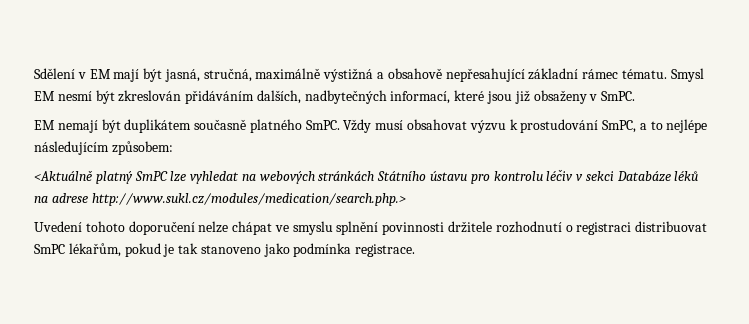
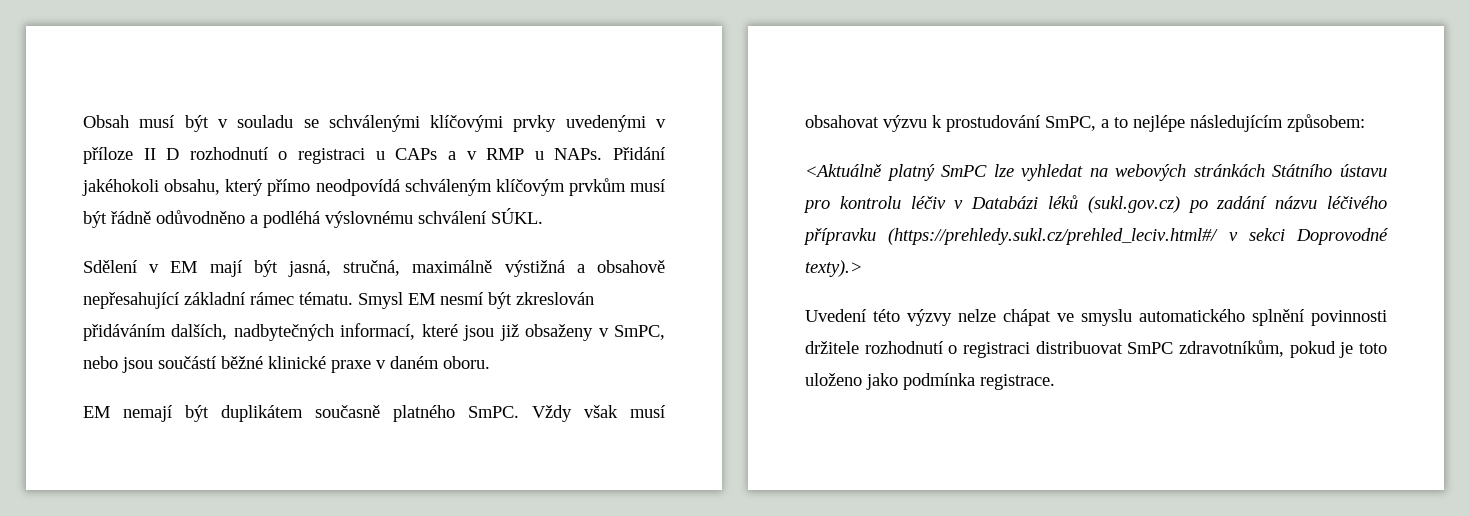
+ Obsah musí být v souladu se schválenými klíčovými prvky uvedenými v příloze II D rozhodnutí o registraci u CAPs a v RMP u NAPs. Přidání jakéhokoli obsahu, který přímo neodpovídá schváleným klíčovým prvkům musí být řádně odůvodněno a podléhá výslovnému schválení SÚKL.
- Smysl EM nesmí být zkreslován přidáváním dalších, nadbytečných informací, které jsou již obsaženy v SmPC.
+ Smysl EM nesmí být zkreslován přidáváním dalších, nadbytečných informací, které jsou již obsaženy v SmPC, nebo jsou součástí běžné klinické praxe v daném oboru.
- Vždy musí obsahovat výzvu k prostudování SmPC, a to nejlépe následujícím způsobem:
+ Vždy však musí obsahovat výzvu k prostudování SmPC, a to nejlépe následujícím způsobem:
- <Aktuálně platný SmPC lze vyhledat na webových stránkách Státního ústavu pro kontrolu léčiv v sekci Databáze léků na adrese http://www.sukl.cz/modules/medication/search.php.>
+ <Aktuálně platný SmPC lze vyhledat na webových stránkách Státního ústavu pro kontrolu léčiv v Databázi léků (sukl.gov.cz) po zadání názvu léčivého přípravku (https://prehledy.sukl.cz/prehled_leciv.html#/ v sekci Doprovodné texty).>
- Uvedení tohoto doporučení nelze chápat ve smyslu splnění povinnosti držitele rozhodnutí o registraci distribuovat SmPC lékařům, pokud je tak stanoveno jako podmínka registrace.
+ Uvedení této výzvy nelze chápat ve smyslu automatického splnění povinnosti držitele rozhodnutí o registraci distribuovat SmPC zdravotníkům, pokud je toto uloženo jako podmínka registrace.

